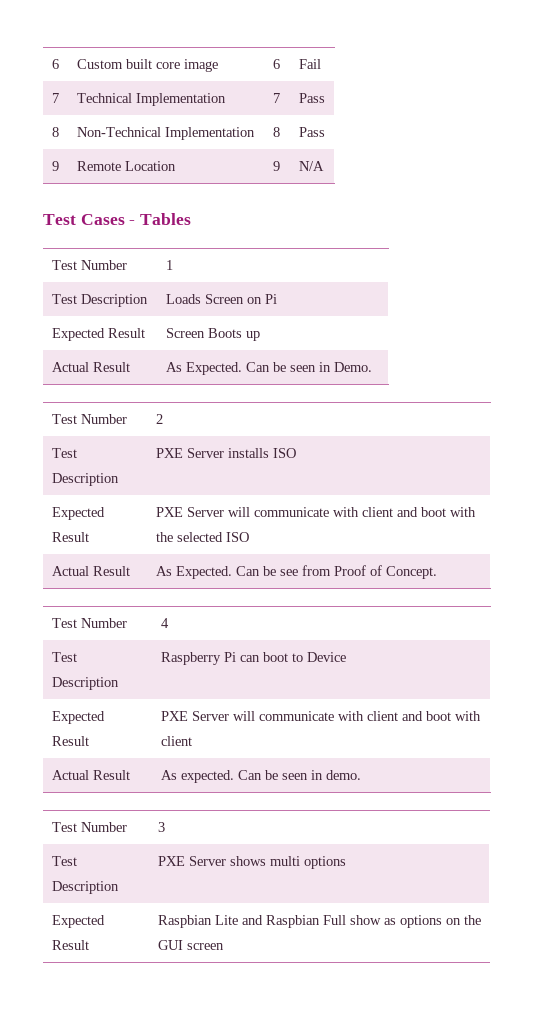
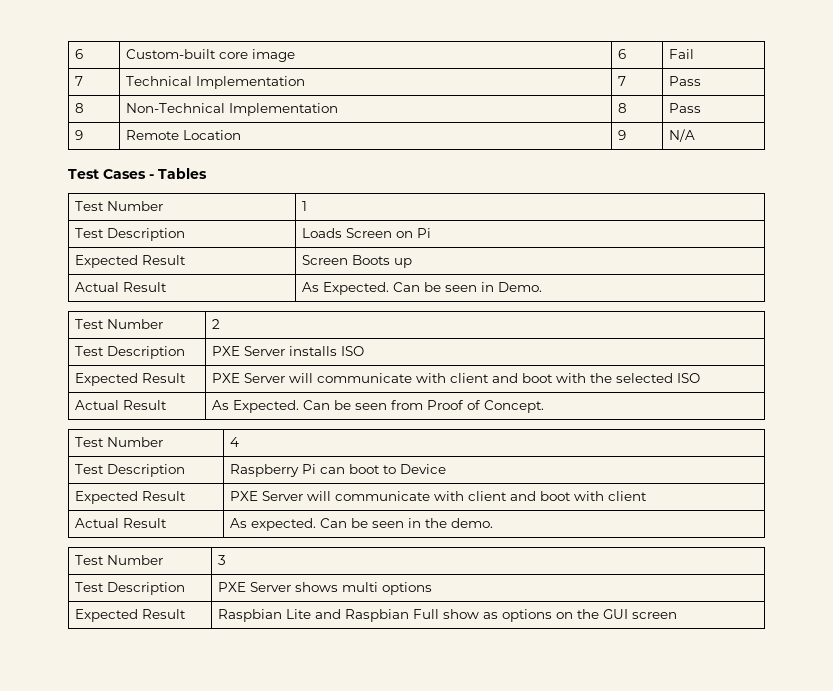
- 6 | Custom built core image | 6 | Fail
+ 6 | Custom-built core image | 6 | Fail
- Actual Result | As Expected. Can be see from Proof of Concept.
+ Actual Result | As Expected. Can be seen from Proof of Concept.
- Actual Result | As expected. Can be seen in demo.
+ Actual Result | As expected. Can be seen in the demo.

